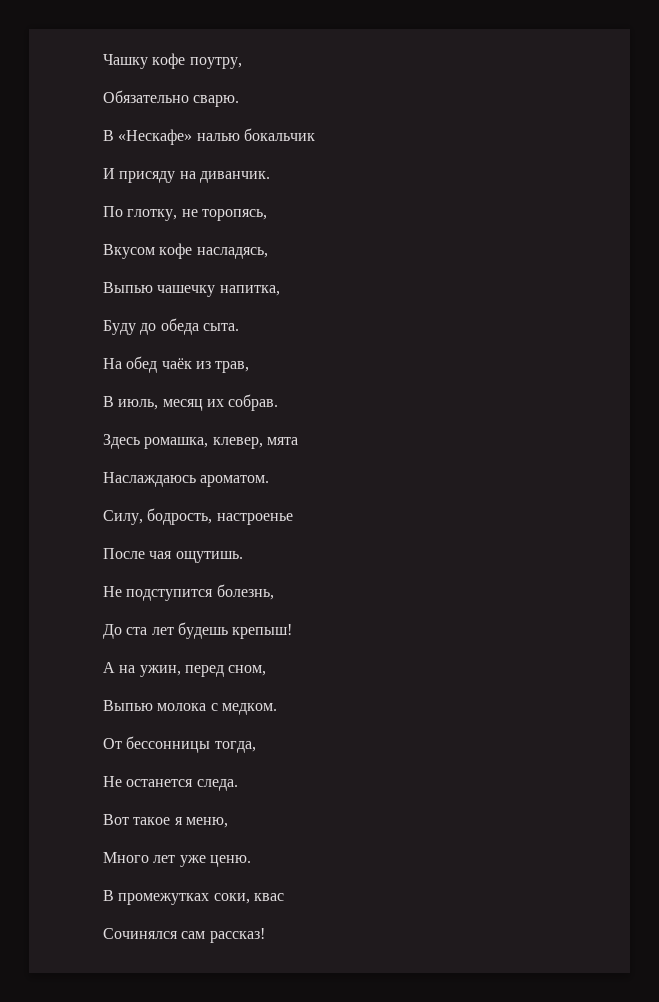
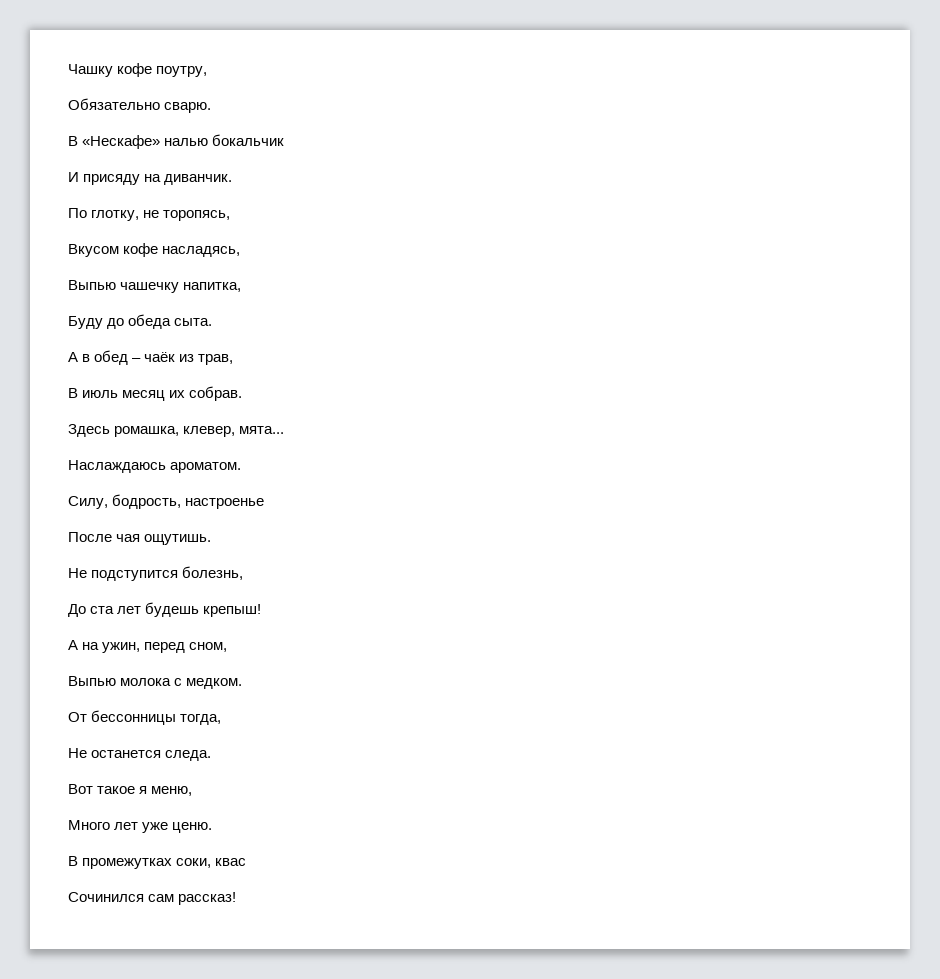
- На обед чаёк из трав,
+ А в обед – чаёк из трав,
- В июль, месяц их собрав.
+ В июль месяц их собрав.
- Здесь ромашка, клевер, мята
+ Здесь ромашка, клевер, мята...
- Сочинялся сам рассказ!
+ Сочинился сам рассказ!

